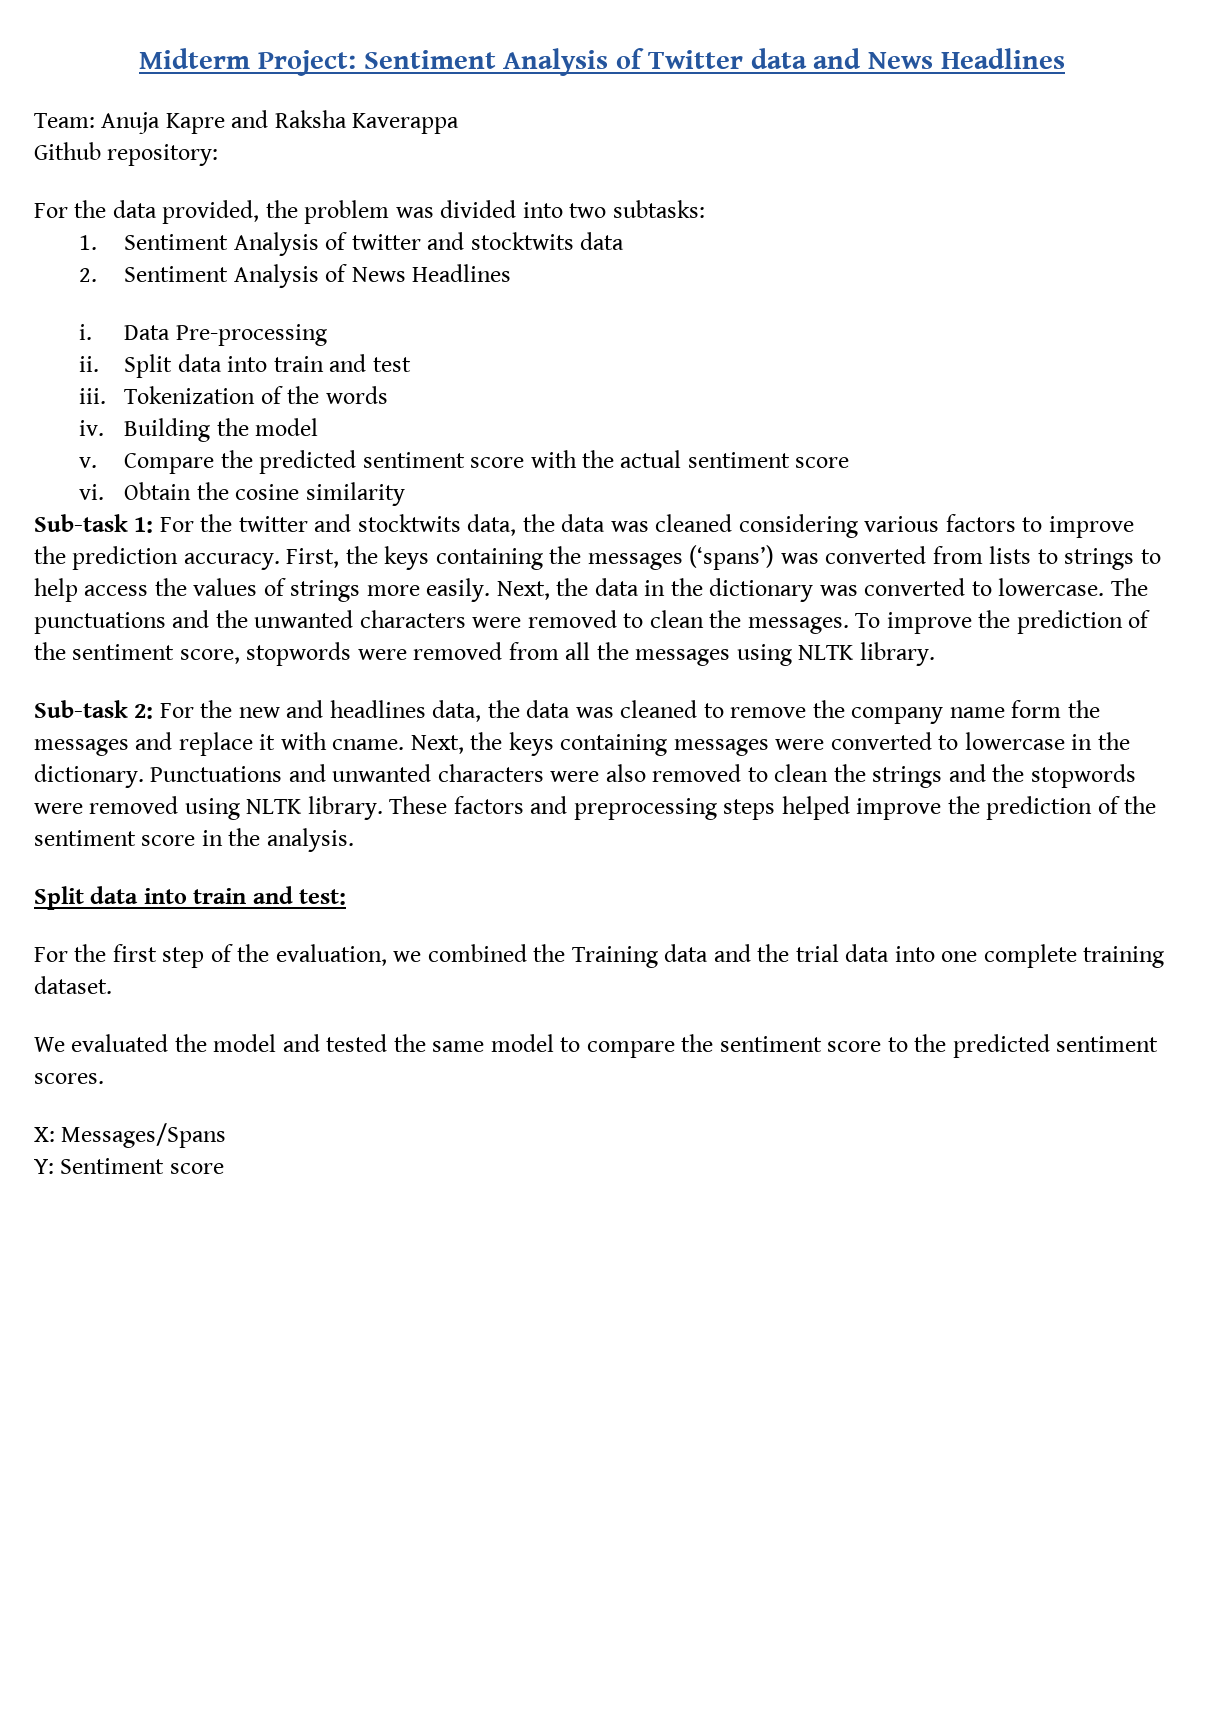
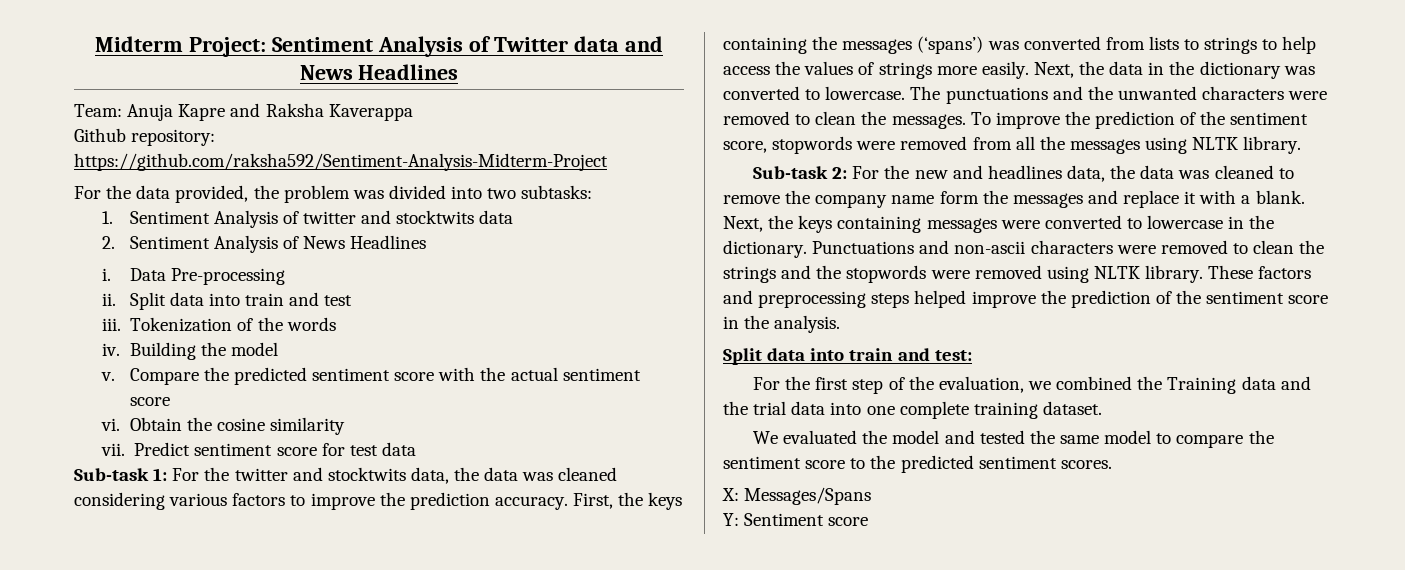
- Github repository:
+ Github repository: https://github.com/raksha592/Sentiment-Analysis-Midterm-Project
+ vii. Predict sentiment score for test data
- Sub-task 2: For the new and headlines data, the data was cleaned to remove the company name form the messages and replace it with cname.
+ Sub-task 2: For the new and headlines data, the data was cleaned to remove the company name form the messages and replace it with a blank.
- Punctuations and unwanted characters were also removed to clean the strings and the stopwords were removed using NLTK library.
+ Punctuations and non-ascii characters were removed to clean the strings and the stopwords were removed using NLTK library.

